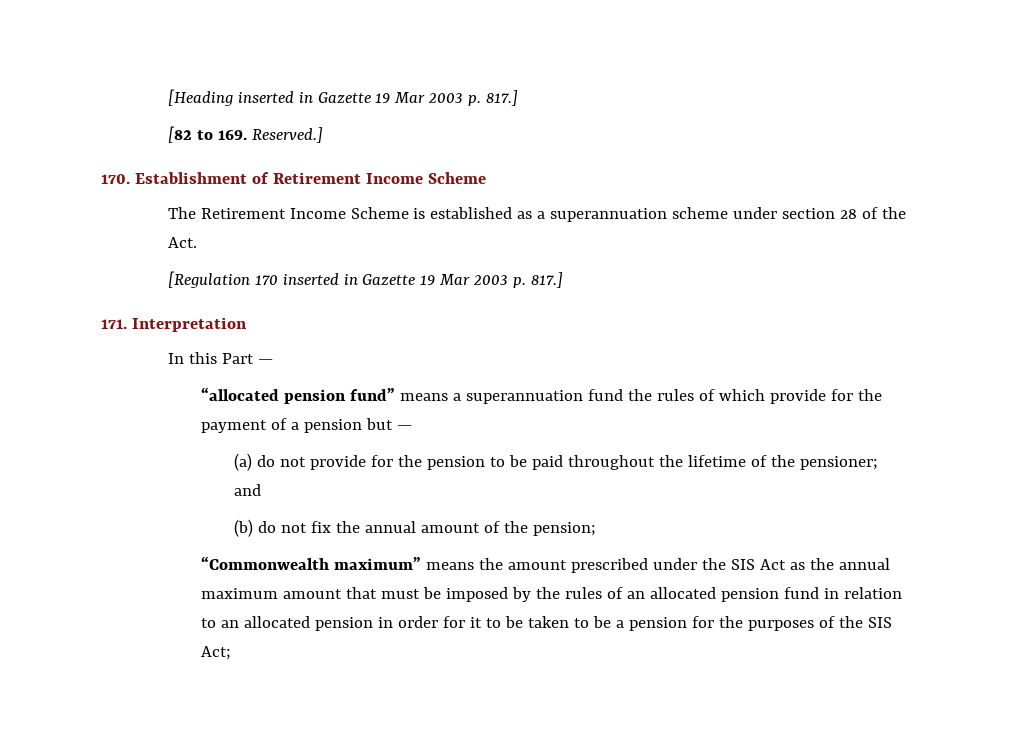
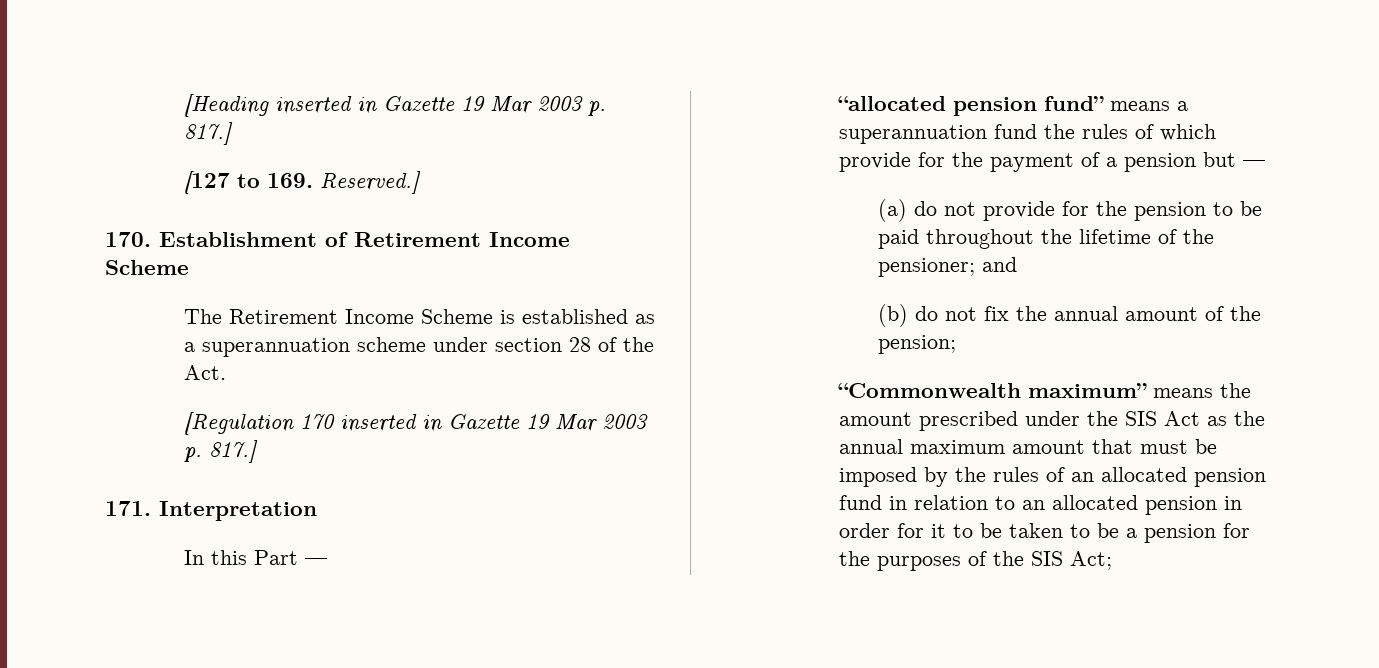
- [82 to 169. Reserved.]
+ [127 to 169. Reserved.]

